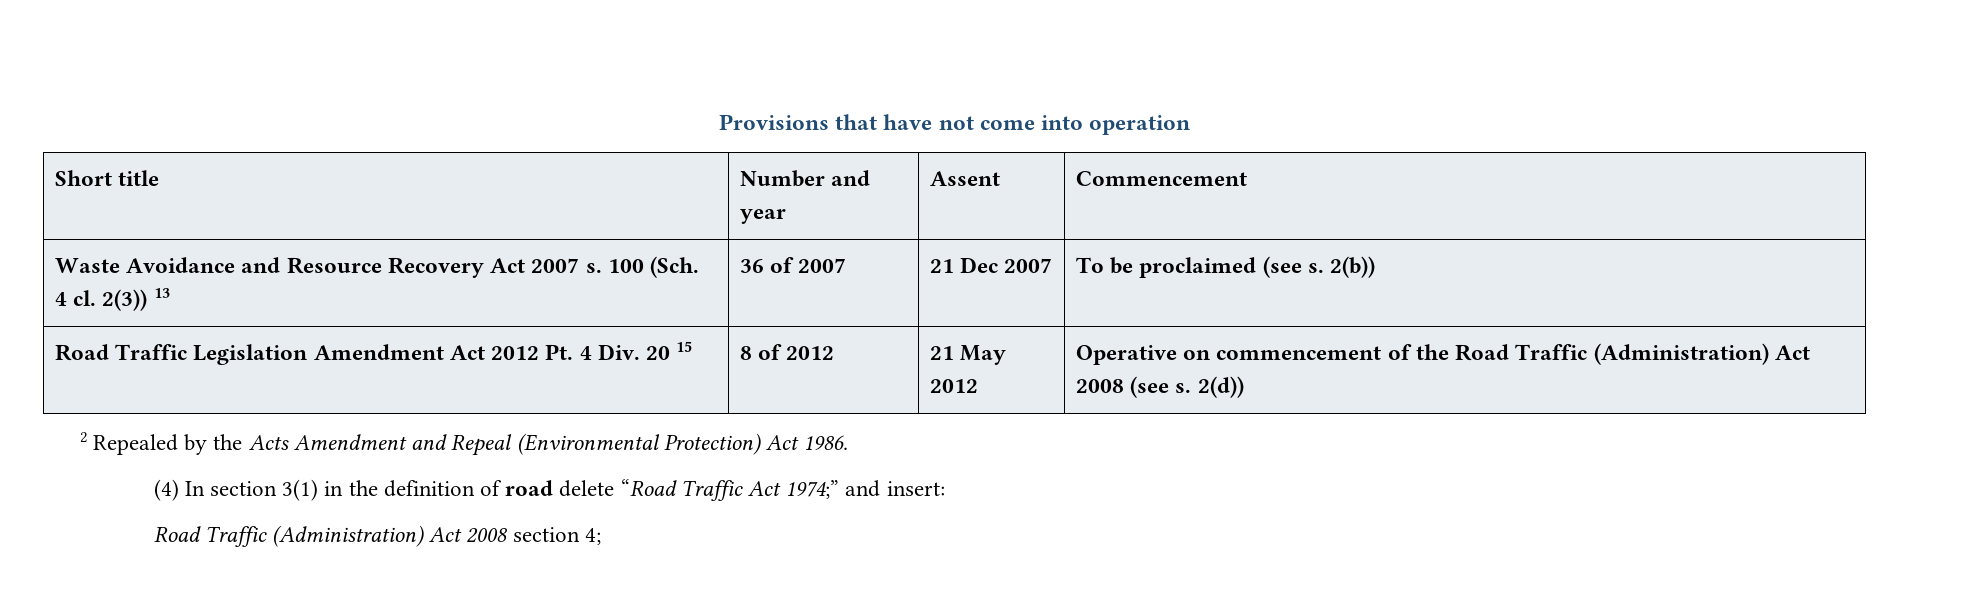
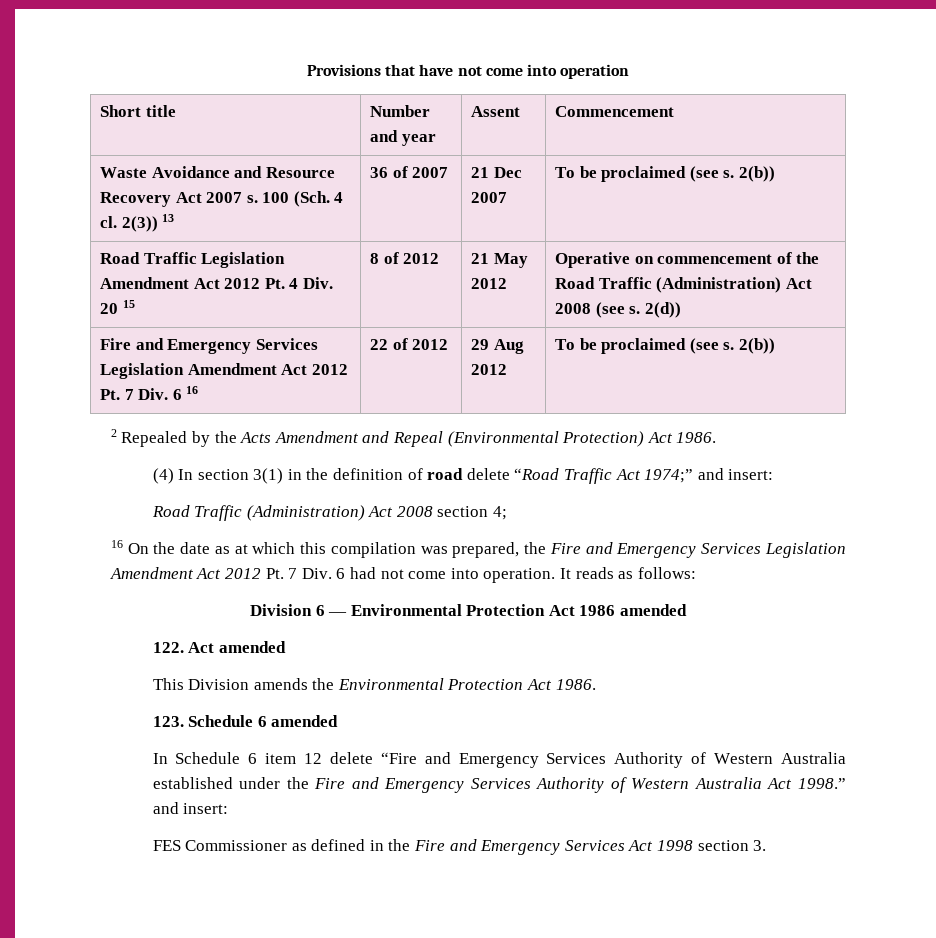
+ Fire and Emergency Services Legislation Amendment Act 2012 Pt. 7 Div. 6 16 | 22 of 2012 | 29 Aug 2012 | To be proclaimed (see s. 2(b))
+ 16 On the date as at which this compilation was prepared, the Fire and Emergency Services Legislation Amendment Act 2012 Pt. 7 Div. 6 had not come into operation. It reads as follows:
+ Division 6 — Environmental Protection Act 1986 amended
+ 122. Act amended
+ This Division amends the Environmental Protection Act 1986.
+ 123. Schedule 6 amended
+ In Schedule 6 item 12 delete “Fire and Emergency Services Authority of Western Australia established under the Fire and Emergency Services Authority of Western Australia Act 1998.” and insert:
+ FES Commissioner as defined in the Fire and Emergency Services Act 1998 section 3.

